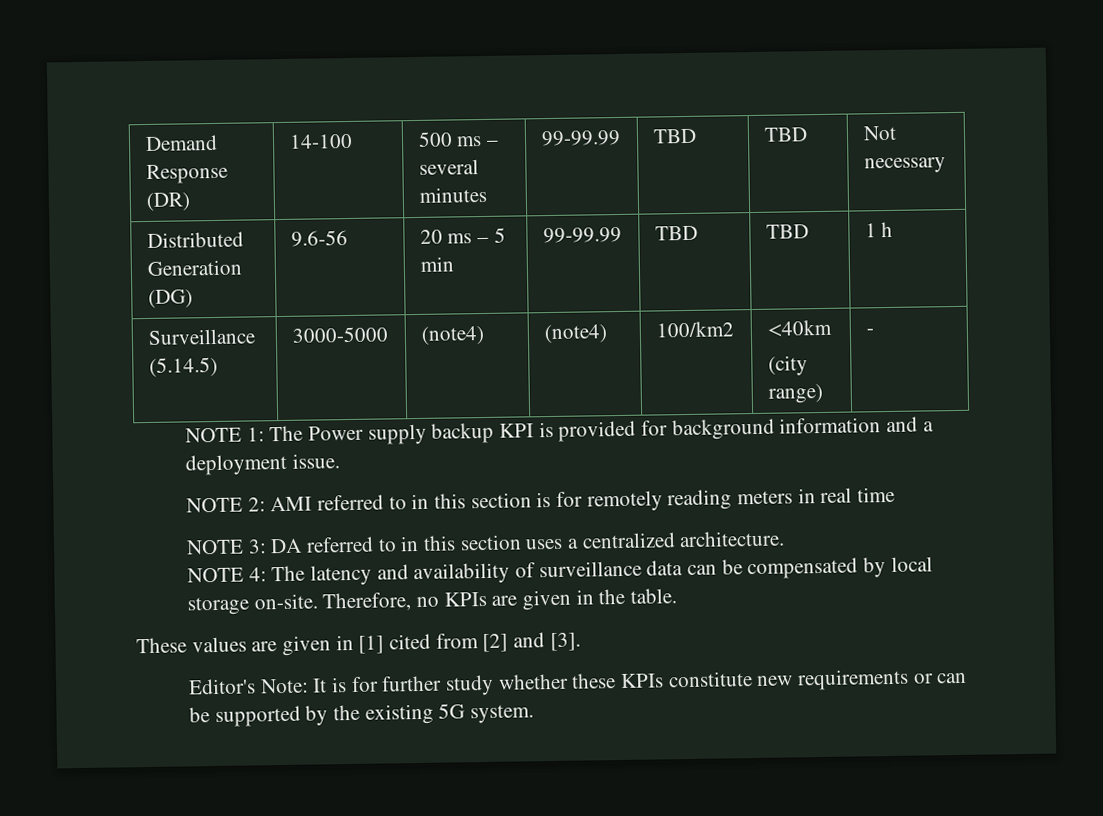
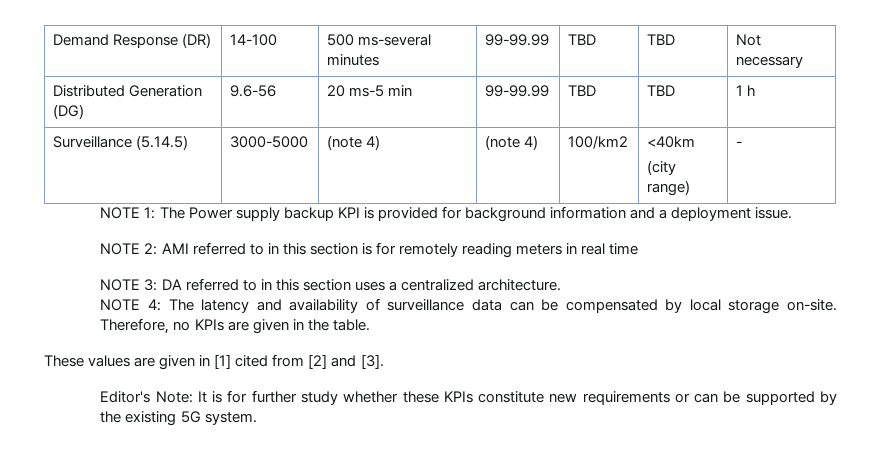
- Demand Response (DR) | 14-100 | 500 ms – several minutes | 99-99.99 | TBD | TBD | Not necessary
+ Demand Response (DR) | 14-100 | 500 ms-several minutes | 99-99.99 | TBD | TBD | Not necessary
- Distributed Generation (DG) | 9.6-56 | 20 ms – 5 min | 99-99.99 | TBD | TBD | 1 h
+ Distributed Generation (DG) | 9.6-56 | 20 ms-5 min | 99-99.99 | TBD | TBD | 1 h
- Surveillance (5.14.5) | 3000-5000 | (note4) | (note4) | 100/km2 | <40km
+ Surveillance (5.14.5) | 3000-5000 | (note 4) | (note 4) | 100/km2 | <40km

